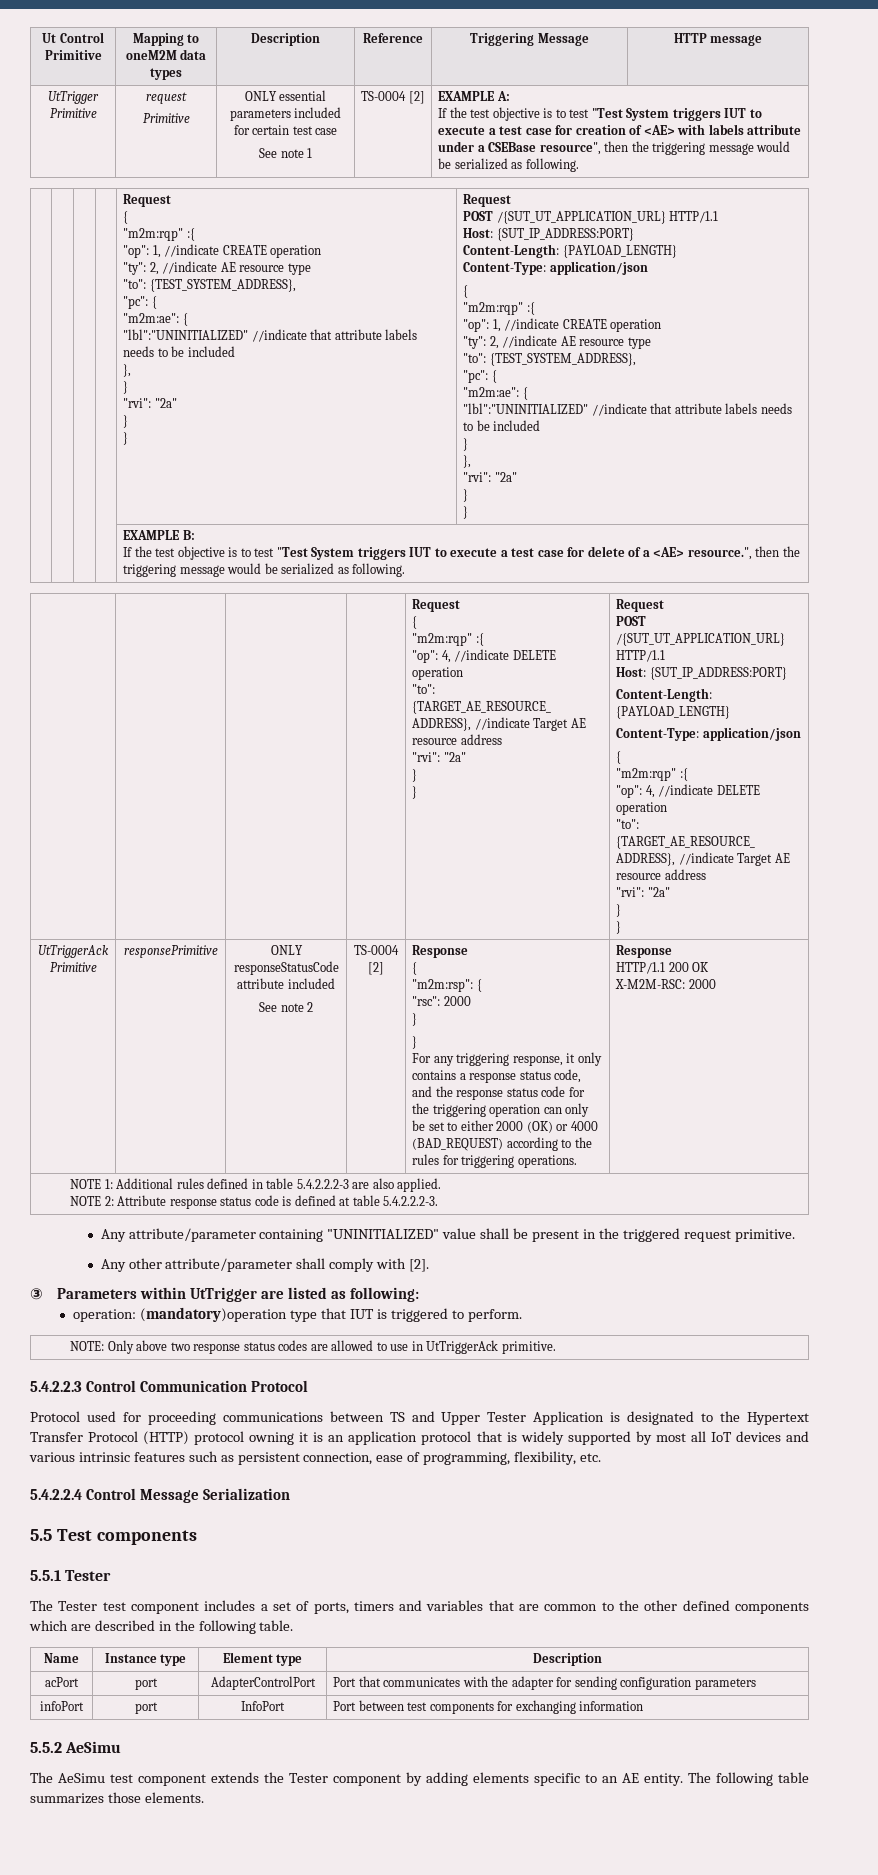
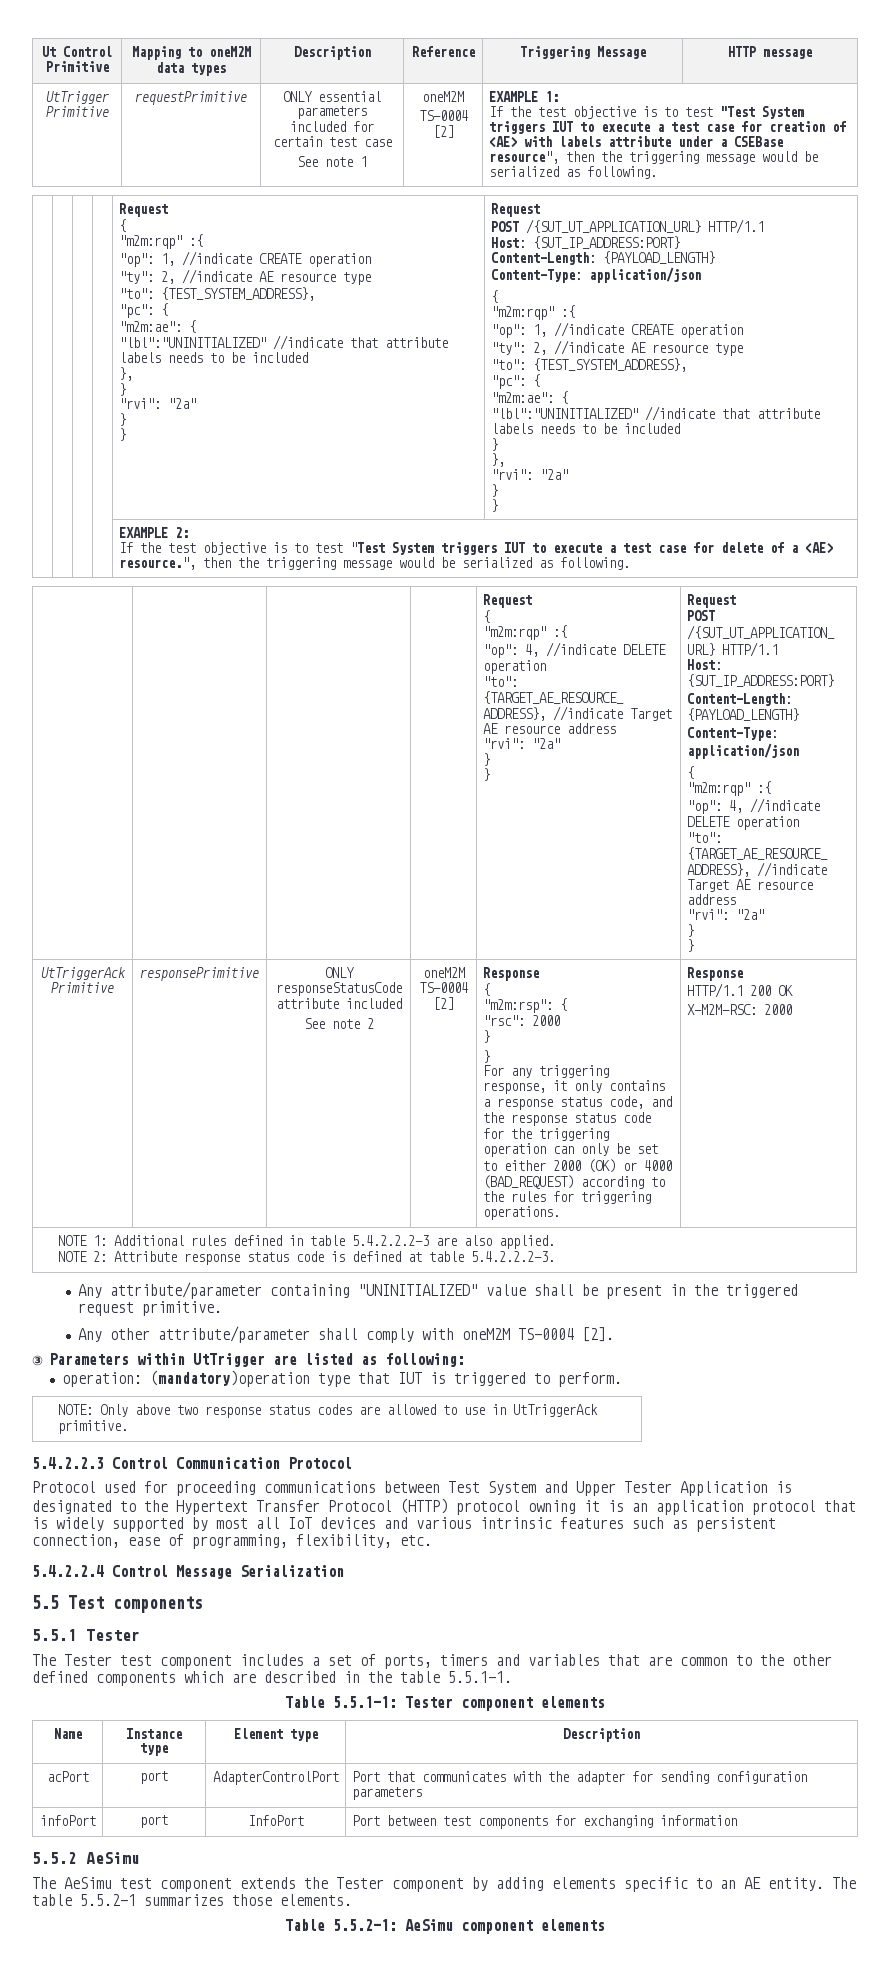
- UtTrigger Primitive | request
- Primitive
+ UtTrigger Primitive | requestPrimitive
- See note 1
+ See note 1 | oneM2M
- EXAMPLE A:
+ EXAMPLE 1:
- | | | | EXAMPLE B:
+ | | | | EXAMPLE 2:
- See note 2 | TS-0004 [2]
+ See note 2 | oneM2M TS-0004 [2]
- Any other attribute/parameter shall comply with [2].
+ Any other attribute/parameter shall comply with oneM2M TS-0004 [2].
- Protocol used for proceeding communications between TS and Upper Tester Application is designated to the Hypertext Transfer Protocol (HTTP) protocol owning it is an application protocol that is widely supported by most all IoT devices and various intrinsic features such as persistent connection, ease of programming, flexibility, etc.
+ Protocol used for proceeding communications between Test System and Upper Tester Application is designated to the Hypertext Transfer Protocol (HTTP) protocol owning it is an application protocol that is widely supported by most all IoT devices and various intrinsic features such as persistent connection, ease of programming, flexibility, etc.
- The Tester test component includes a set of ports, timers and variables that are common to the other defined components which are described in the following table.
+ The Tester test component includes a set of ports, timers and variables that are common to the other defined components which are described in the table 5.5.1-1.
+ Table 5.5.1-1: Tester component elements
- The following table summarizes those elements.
+ The table 5.5.2-1 summarizes those elements.
+ Table 5.5.2-1: AeSimu component elements

